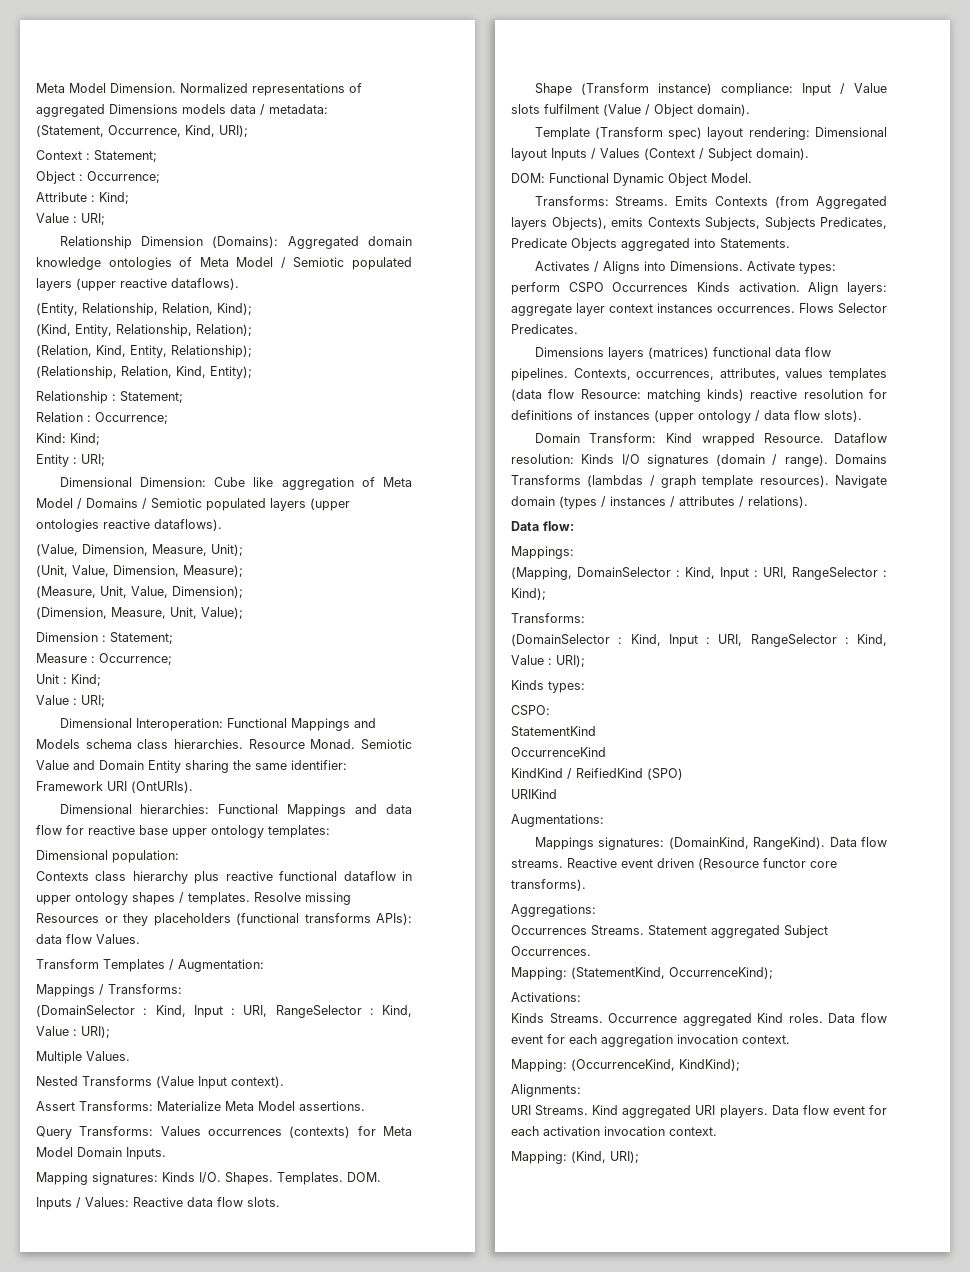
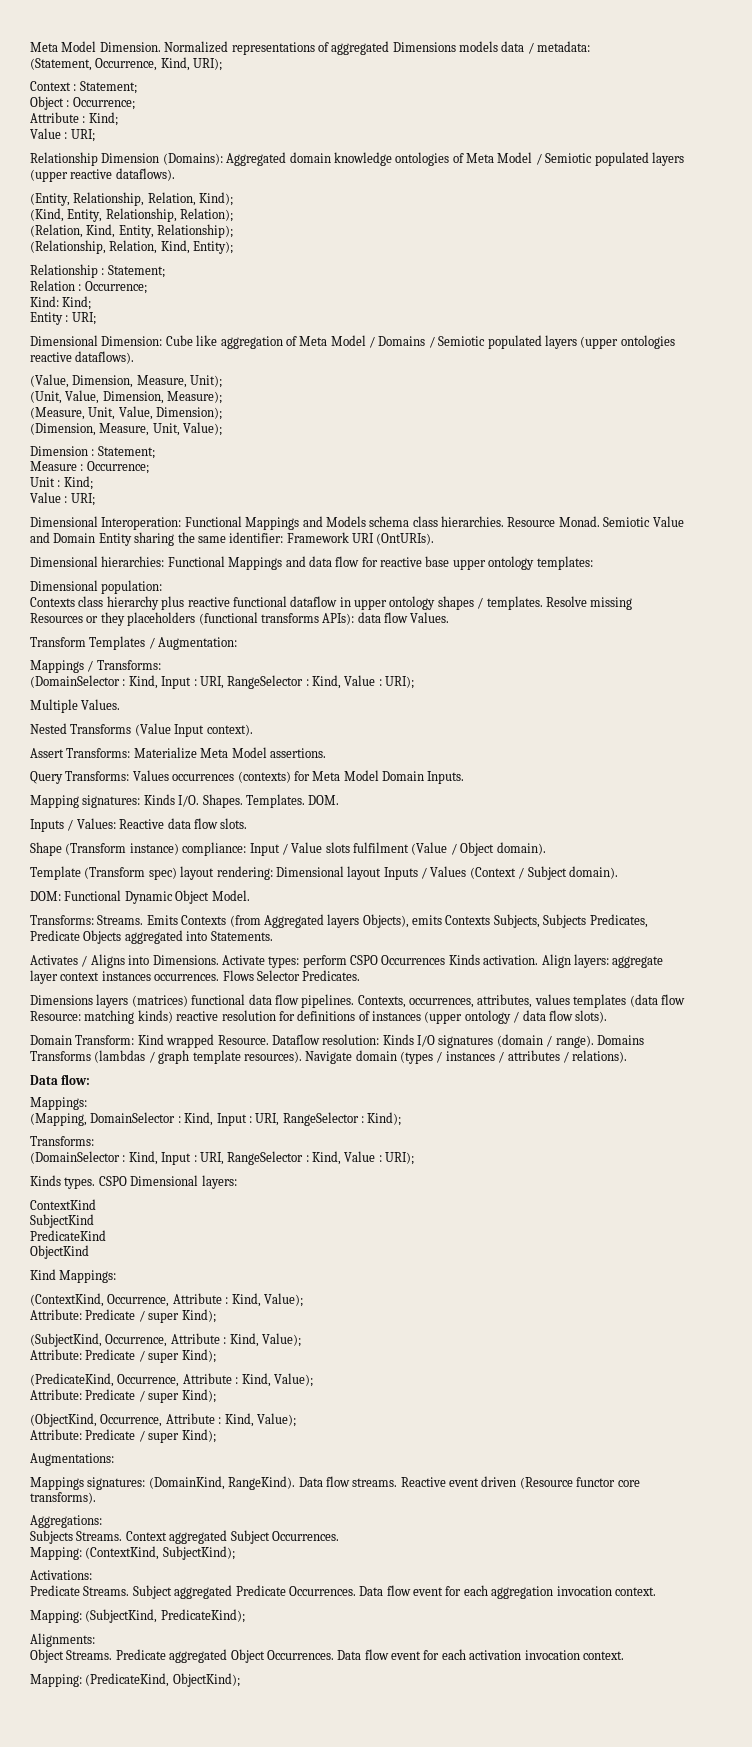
- Kinds types:
- CSPO:
- StatementKind
- OccurrenceKind
- KindKind / ReifiedKind (SPO)
- URIKind
+ Kinds types. CSPO Dimensional layers:
+ ContextKind
+ SubjectKind
+ PredicateKind
+ ObjectKind
+ Kind Mappings:
+ (ContextKind, Occurrence, Attribute : Kind, Value);
+ Attribute: Predicate / super Kind);
+ (SubjectKind, Occurrence, Attribute : Kind, Value);
+ Attribute: Predicate / super Kind);
+ (PredicateKind, Occurrence, Attribute : Kind, Value);
+ Attribute: Predicate / super Kind);
+ (ObjectKind, Occurrence, Attribute : Kind, Value);
+ Attribute: Predicate / super Kind);
- Occurrences Streams. Statement aggregated Subject Occurrences.
+ Subjects Streams. Context aggregated Subject Occurrences.
- Mapping: (StatementKind, OccurrenceKind);
+ Mapping: (ContextKind, SubjectKind);
- Kinds Streams. Occurrence aggregated Kind roles.
+ Predicate Streams. Subject aggregated Predicate Occurrences.
- Mapping: (OccurrenceKind, KindKind);
+ Mapping: (SubjectKind, PredicateKind);
- URI Streams. Kind aggregated URI players.
+ Object Streams. Predicate aggregated Object Occurrences.
- Mapping: (Kind, URI);
+ Mapping: (PredicateKind, ObjectKind);

